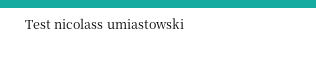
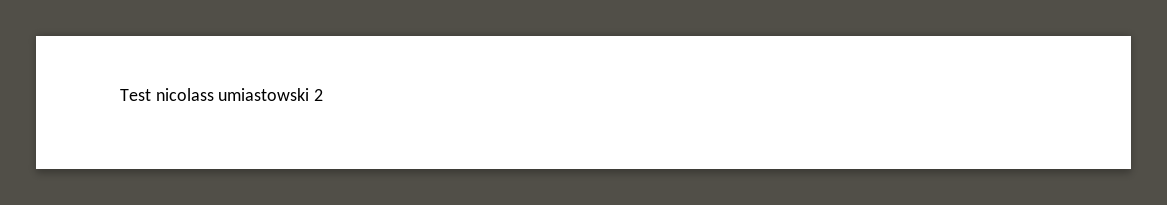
- Test nicolass umiastowski
+ Test nicolass umiastowski 2

